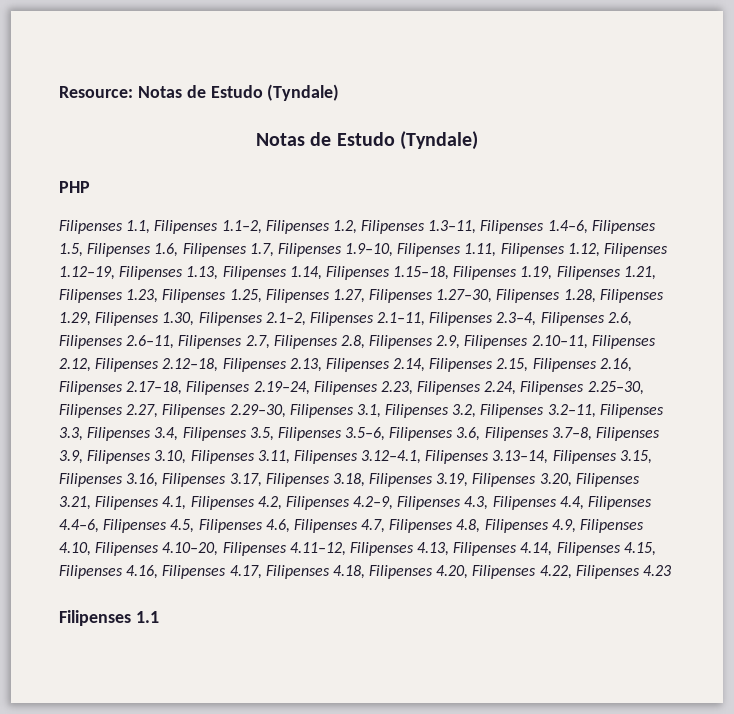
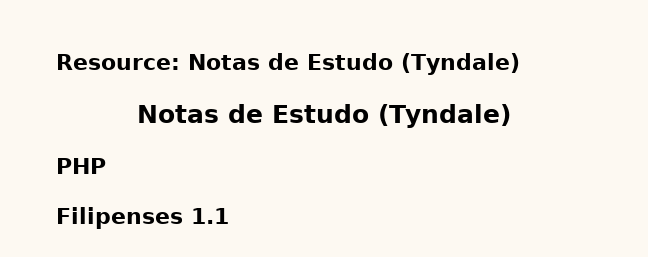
- Filipenses 1.1, Filipenses 1.1–2, Filipenses 1.2, Filipenses 1.3–11, Filipenses 1.4–6, Filipenses 1.5, Filipenses 1.6, Filipenses 1.7, Filipenses 1.9–10, Filipenses 1.11, Filipenses 1.12, Filipenses 1.12–19, Filipenses 1.13, Filipenses 1.14, Filipenses 1.15–18, Filipenses 1.19, Filipenses 1.21, Filipenses 1.23, Filipenses 1.25, Filipenses 1.27, Filipenses 1.27–30, Filipenses 1.28, Filipenses 1.29, Filipenses 1.30, Filipenses 2.1–2, Filipenses 2.1–11, Filipenses 2.3–4, Filipenses 2.6, Filipenses 2.6–11, Filipenses 2.7, Filipenses 2.8, Filipenses 2.9, Filipenses 2.10–11, Filipenses 2.12, Filipenses 2.12–18, Filipenses 2.13, Filipenses 2.14, Filipenses 2.15, Filipenses 2.16, Filipenses 2.17–18, Filipenses 2.19–24, Filipenses 2.23, Filipenses 2.24, Filipenses 2.25–30, Filipenses 2.27, Filipenses 2.29–30, Filipenses 3.1, Filipenses 3.2, Filipenses 3.2–11, Filipenses 3.3, Filipenses 3.4, Filipenses 3.5, Filipenses 3.5–6, Filipenses 3.6, Filipenses 3.7–8, Filipenses 3.9, Filipenses 3.10, Filipenses 3.11, Filipenses 3.12–4.1, Filipenses 3.13–14, Filipenses 3.15, Filipenses 3.16, Filipenses 3.17, Filipenses 3.18, Filipenses 3.19, Filipenses 3.20, Filipenses 3.21, Filipenses 4.1, Filipenses 4.2, Filipenses 4.2–9, Filipenses 4.3, Filipenses 4.4, Filipenses 4.4–6, Filipenses 4.5, Filipenses 4.6, Filipenses 4.7, Filipenses 4.8, Filipenses 4.9, Filipenses 4.10, Filipenses 4.10–20, Filipenses 4.11–12, Filipenses 4.13, Filipenses 4.14, Filipenses 4.15, Filipenses 4.16, Filipenses 4.17, Filipenses 4.18, Filipenses 4.20, Filipenses 4.22, Filipenses 4.23

